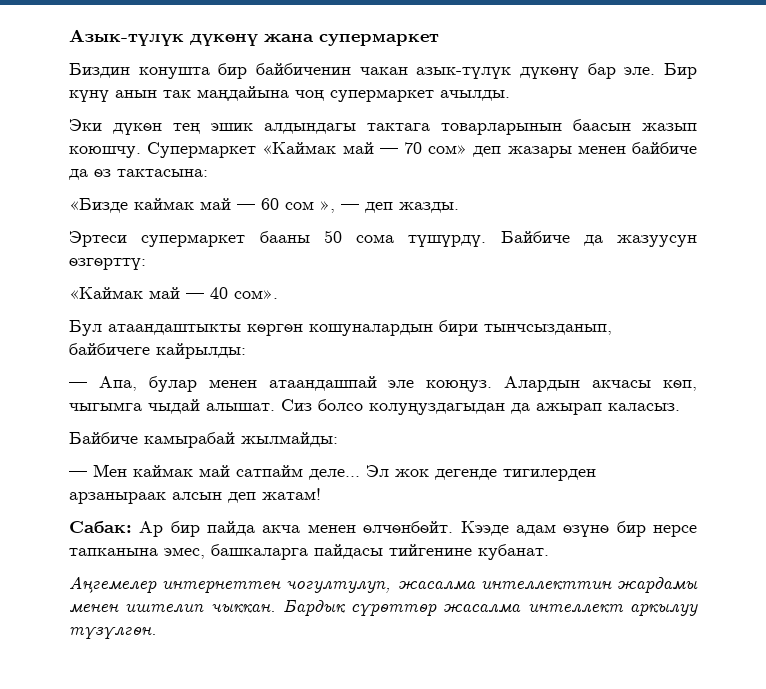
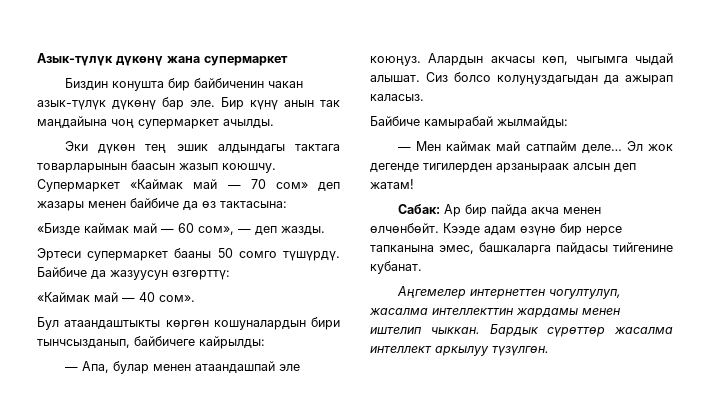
- «Бизде каймак май — 60 сом », — деп жазды.
+ «Бизде каймак май — 60 сом», — деп жазды.
- Эртеси супермаркет бааны 50 сома түшүрдү.
+ Эртеси супермаркет бааны 50 сомго түшүрдү.

